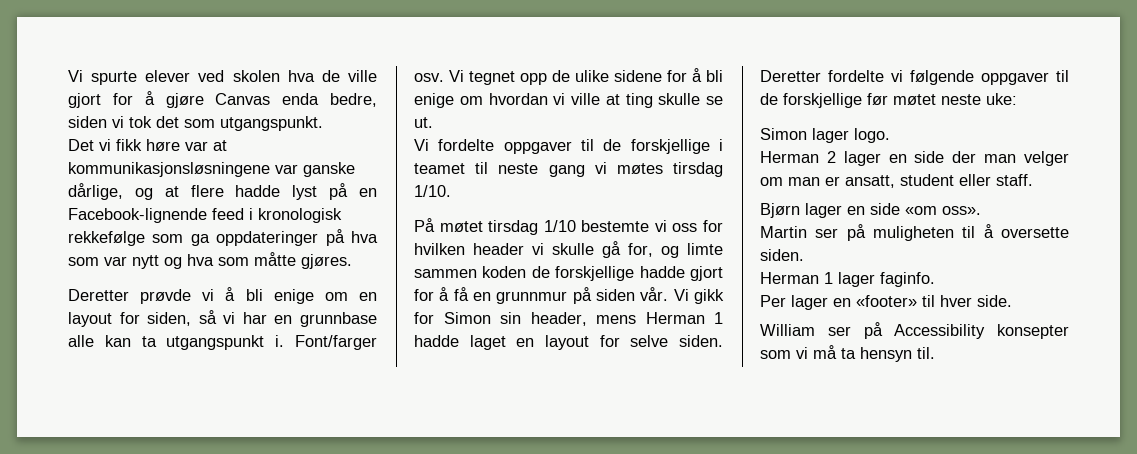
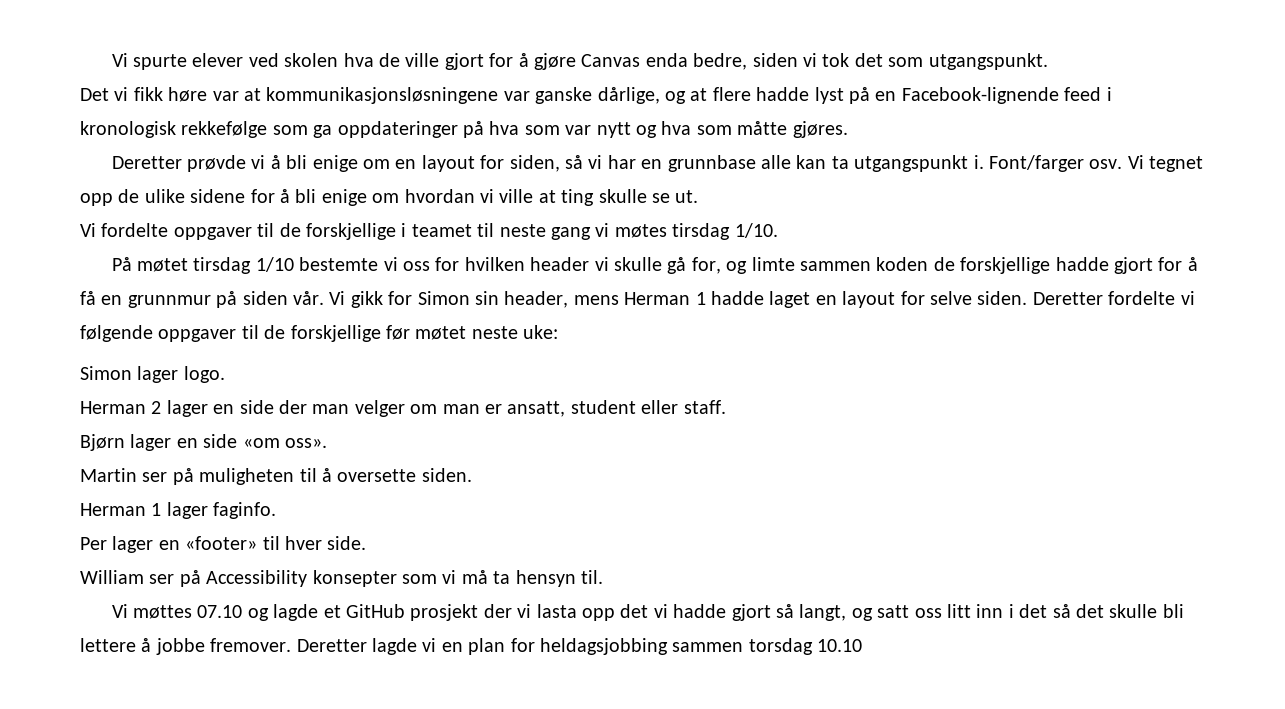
+ Vi møttes 07.10 og lagde et GitHub prosjekt der vi lasta opp det vi hadde gjort så langt, og satt oss litt inn i det så det skulle bli lettere å jobbe fremover. Deretter lagde vi en plan for heldagsjobbing sammen torsdag 10.10

